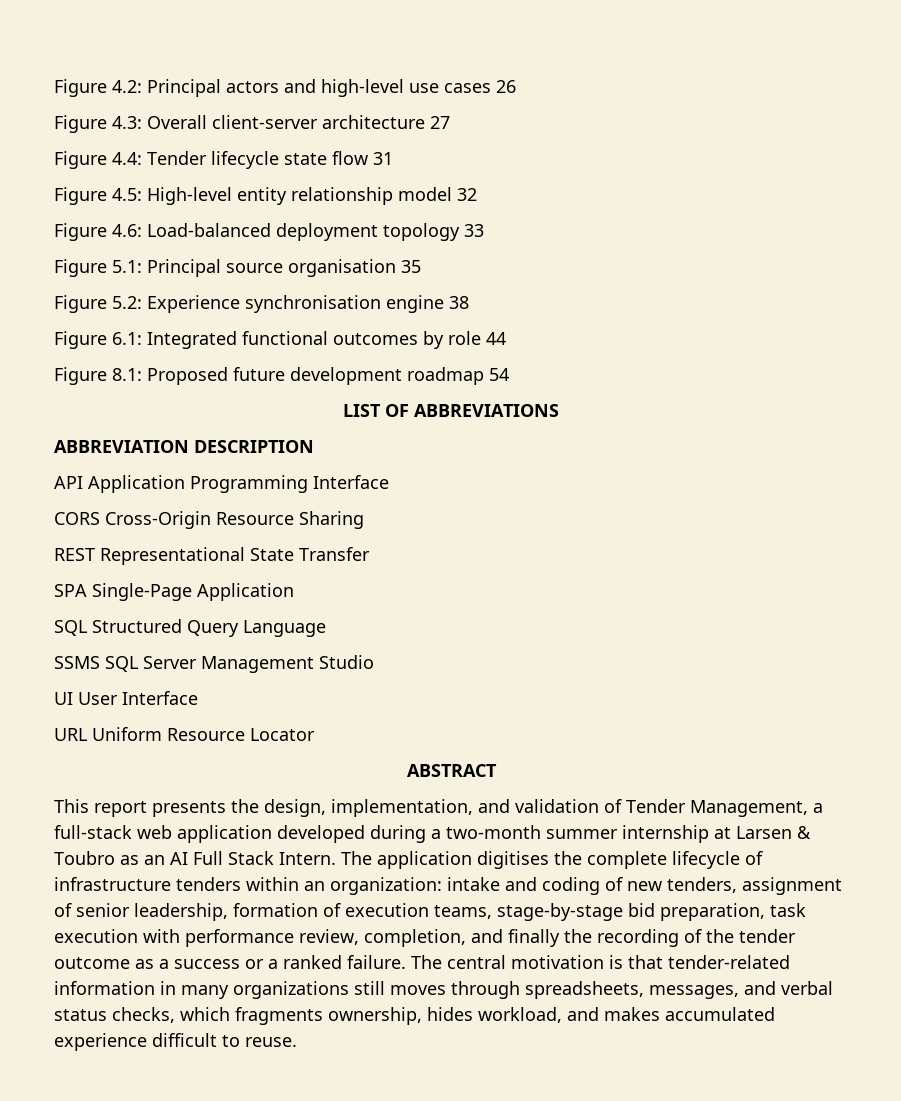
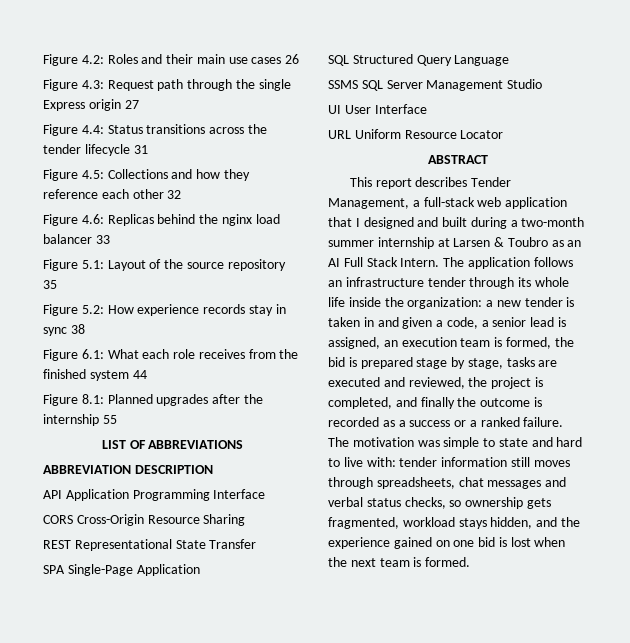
- Figure 4.2: Principal actors and high-level use cases 26
+ Figure 4.2: Roles and their main use cases 26
- Figure 4.3: Overall client-server architecture 27
- Figure 4.4: Tender lifecycle state flow 31
- Figure 4.5: High-level entity relationship model 32
- Figure 4.6: Load-balanced deployment topology 33
- Figure 5.1: Principal source organisation 35
- Figure 5.2: Experience synchronisation engine 38
- Figure 6.1: Integrated functional outcomes by role 44
- Figure 8.1: Proposed future development roadmap 54
+ Figure 4.3: Request path through the single Express origin 27
+ Figure 4.4: Status transitions across the tender lifecycle 31
+ Figure 4.5: Collections and how they reference each other 32
+ Figure 4.6: Replicas behind the nginx load balancer 33
+ Figure 5.1: Layout of the source repository 35
+ Figure 5.2: How experience records stay in sync 38
+ Figure 6.1: What each role receives from the finished system 44
+ Figure 8.1: Planned upgrades after the internship 55
- This report presents the design, implementation, and validation of Tender Management, a full-stack web application developed during a two-month summer internship at Larsen & Toubro as an AI Full Stack Intern.
+ This report describes Tender Management, a full-stack web application that I designed and built during a two-month summer internship at Larsen & Toubro as an AI Full Stack Intern.
- The application digitises the complete lifecycle of infrastructure tenders within an organization: intake and coding of new tenders, assignment of senior leadership, formation of execution teams, stage-by-stage bid preparation, task execution with performance review, completion, and finally the recording of the tender outcome as a success or a ranked failure.
+ The application follows an infrastructure tender through its whole life inside the organization: a new tender is taken in and given a code, a senior lead is assigned, an execution team is formed, the bid is prepared stage by stage, tasks are executed and reviewed, the project is completed, and finally the outcome is recorded as a success or a ranked failure.
- The central motivation is that tender-related information in many organizations still moves through spreadsheets, messages, and verbal status checks, which fragments ownership, hides workload, and makes accumulated experience difficult to reuse.
+ The motivation was simple to state and hard to live with: tender information still moves through spreadsheets, chat messages and verbal status checks, so ownership gets fragmented, workload stays hidden, and the experience gained on one bid is lost when the next team is formed.

